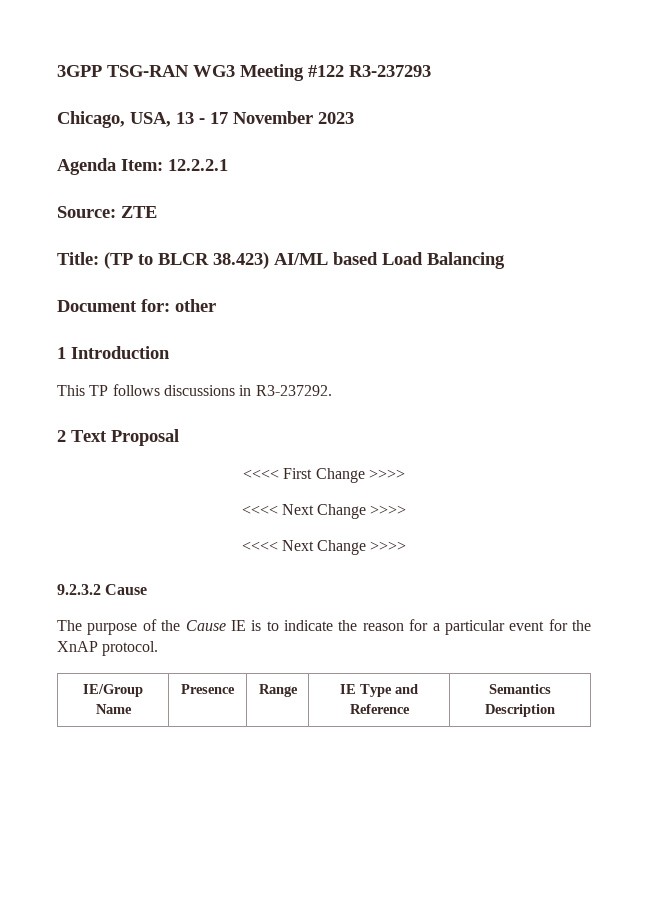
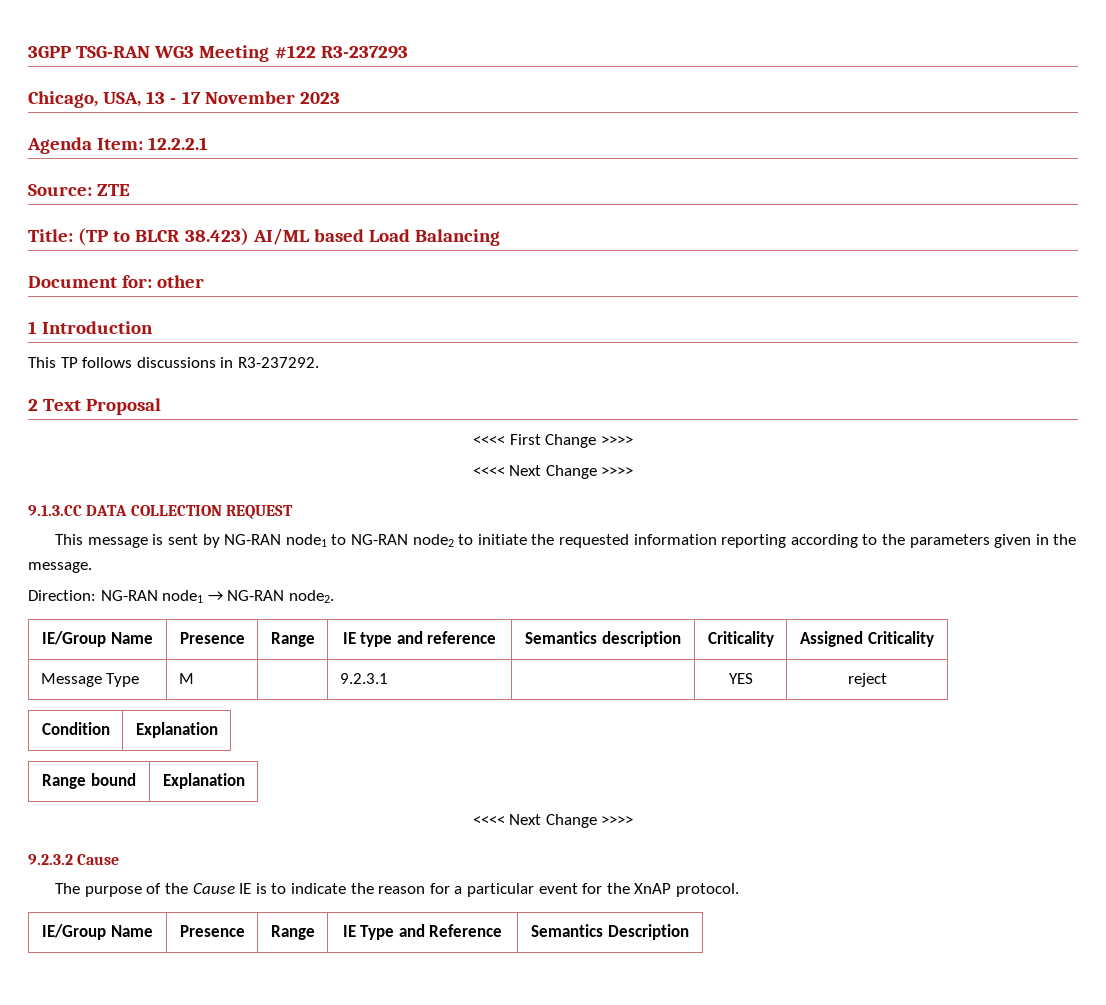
+ 9.1.3.CC DATA COLLECTION REQUEST
+ This message is sent by NG-RAN node1 to NG-RAN node2 to initiate the requested information reporting according to the parameters given in the message.
+ Direction: NG-RAN node1 → NG-RAN node2.
+ IE/Group Name | Presence | Range | IE type and reference | Semantics description | Criticality | Assigned Criticality
+ Message Type | M | | 9.2.3.1 | | YES | reject
+ Condition | Explanation
+ Range bound | Explanation

